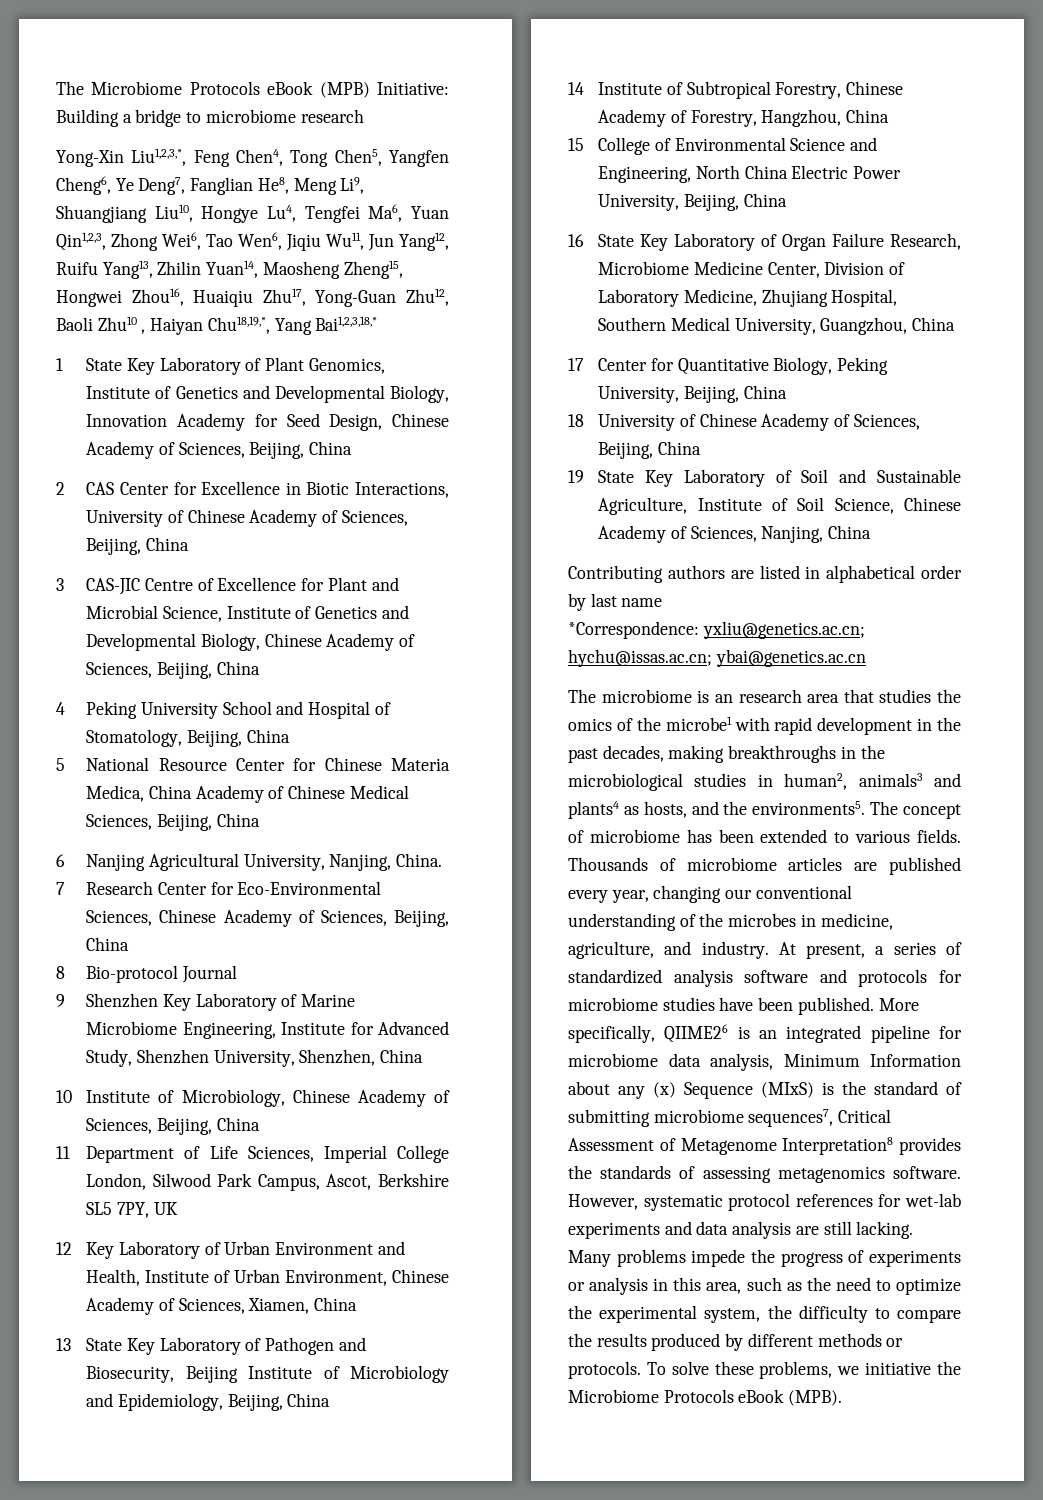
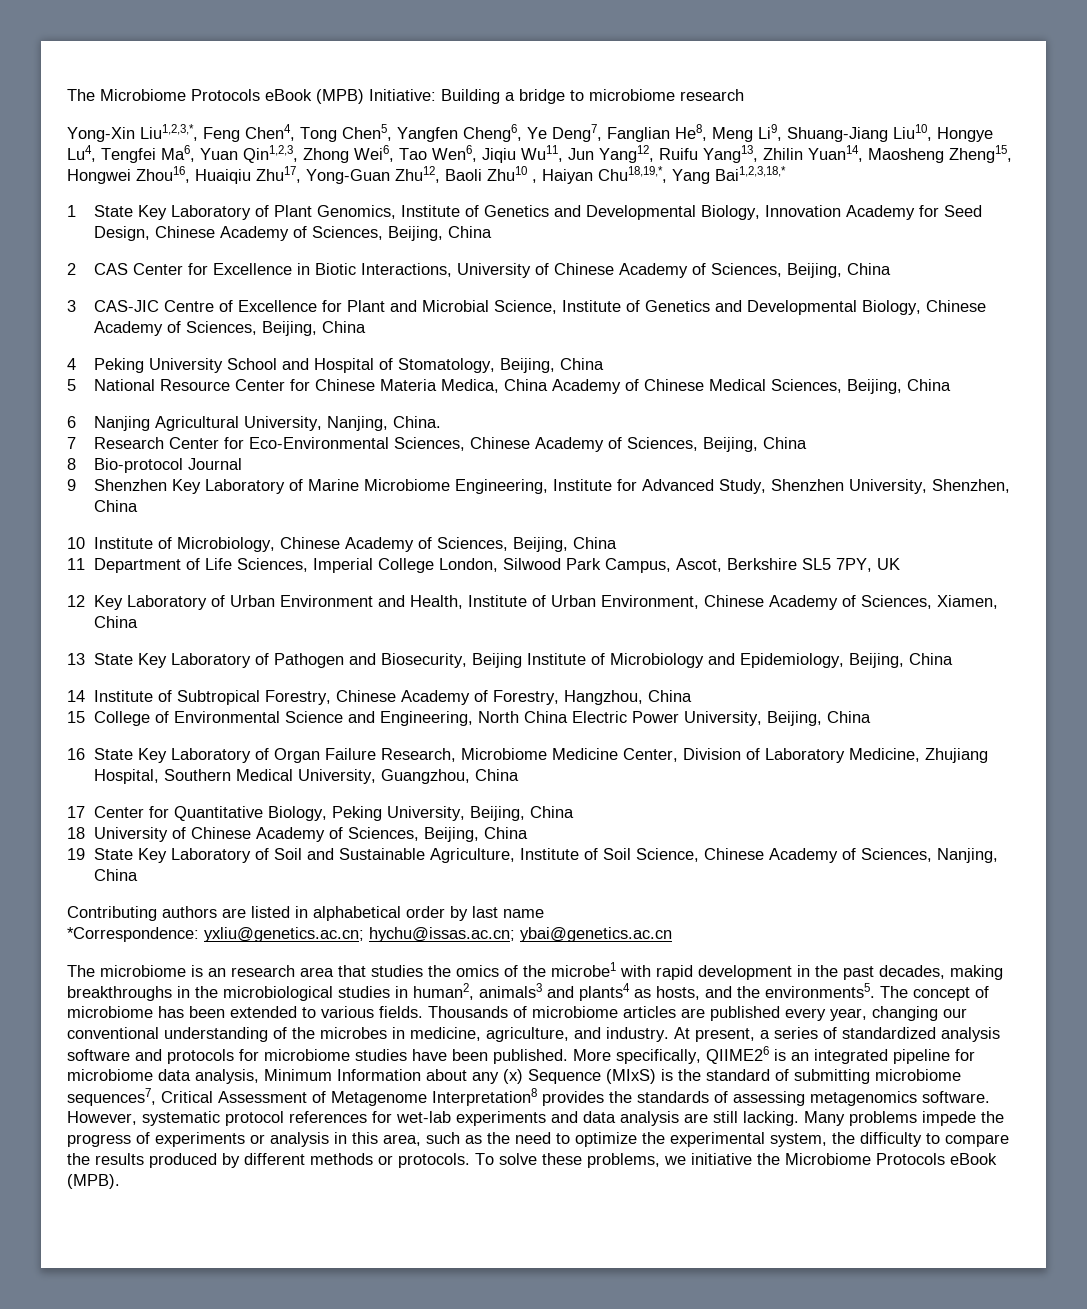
- Yong-Xin Liu1,2,3,*, Feng Chen4, Tong Chen5, Yangfen Cheng6, Ye Deng7, Fanglian He8, Meng Li9, Shuangjiang Liu10, Hongye Lu4, Tengfei Ma6, Yuan Qin1,2,3, Zhong Wei6, Tao Wen6, Jiqiu Wu11, Jun Yang12, Ruifu Yang13, Zhilin Yuan14, Maosheng Zheng15, Hongwei Zhou16, Huaiqiu Zhu17, Yong-Guan Zhu12, Baoli Zhu10 , Haiyan Chu18,19,*, Yang Bai1,2,3,18,*
+ Yong-Xin Liu1,2,3,*, Feng Chen4, Tong Chen5, Yangfen Cheng6, Ye Deng7, Fanglian He8, Meng Li9, Shuang-Jiang Liu10, Hongye Lu4, Tengfei Ma6, Yuan Qin1,2,3, Zhong Wei6, Tao Wen6, Jiqiu Wu11, Jun Yang12, Ruifu Yang13, Zhilin Yuan14, Maosheng Zheng15, Hongwei Zhou16, Huaiqiu Zhu17, Yong-Guan Zhu12, Baoli Zhu10 , Haiyan Chu18,19,*, Yang Bai1,2,3,18,*

